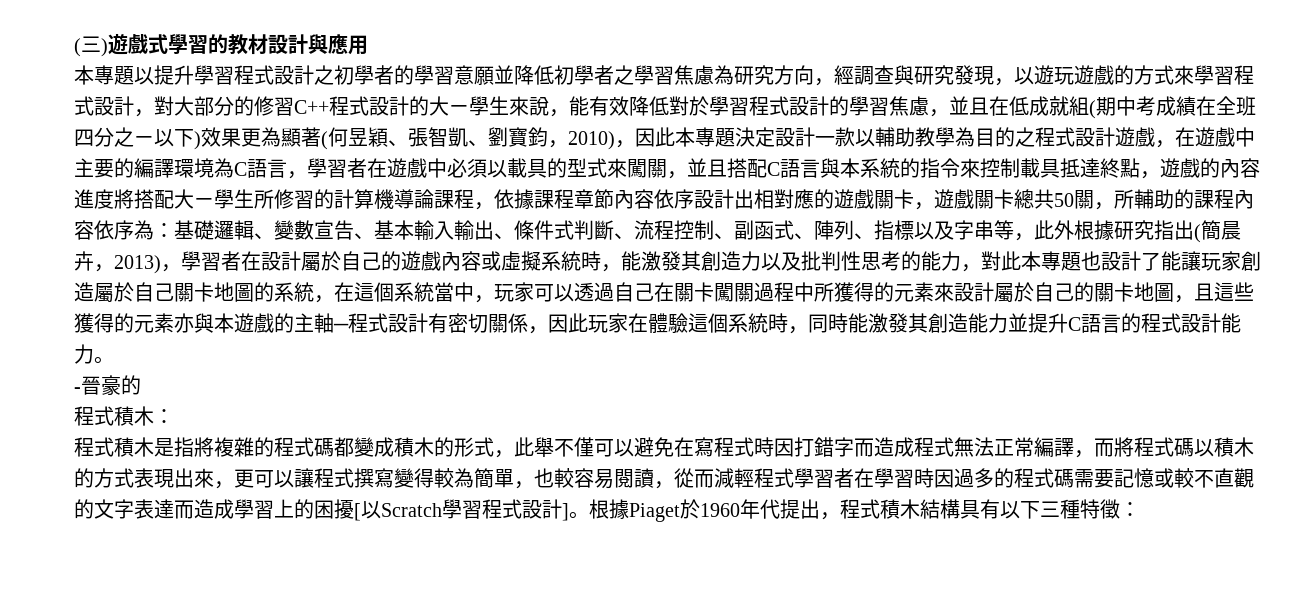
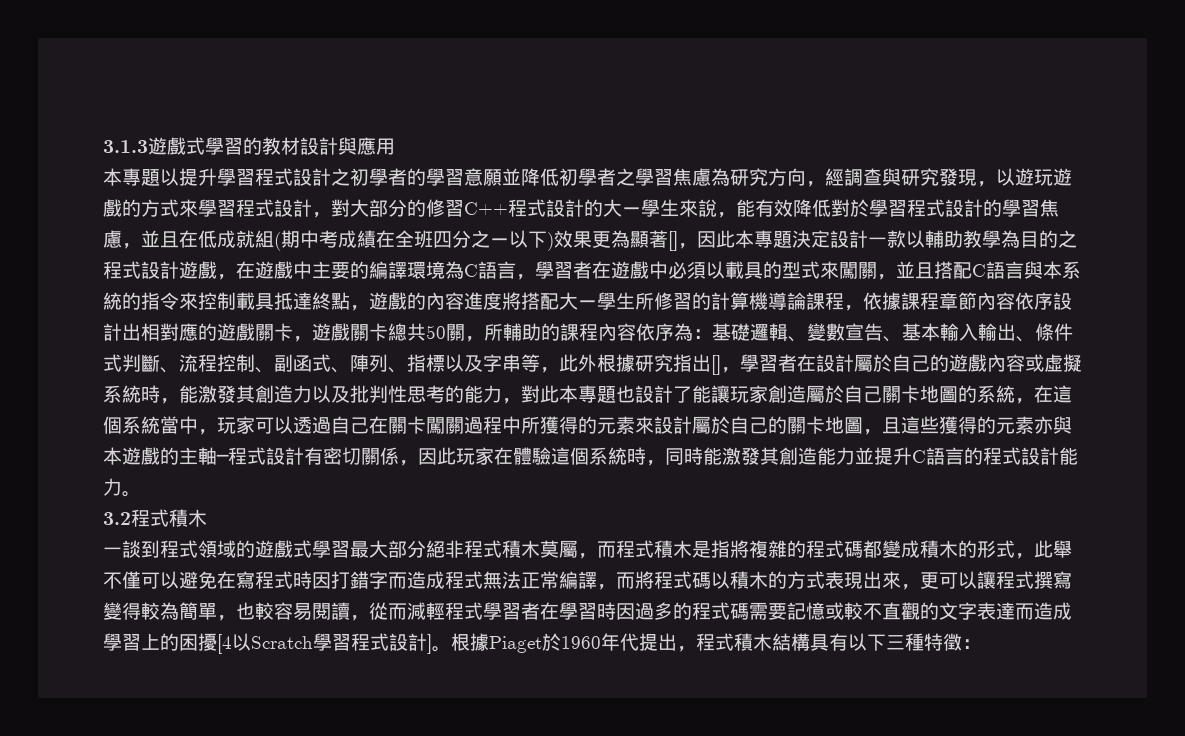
- (三)遊戲式學習的教材設計與應用
+ 3.1.3遊戲式學習的教材設計與應用
- 本專題以提升學習程式設計之初學者的學習意願並降低初學者之學習焦慮為研究方向，經調查與研究發現，以遊玩遊戲的方式來學習程式設計，對大部分的修習C++程式設計的大ㄧ學生來說，能有效降低對於學習程式設計的學習焦慮，並且在低成就組(期中考成績在全班四分之ㄧ以下)效果更為顯著(何昱穎、張智凱、劉寶鈞，2010)，因此本專題決定設計一款以輔助教學為目的之程式設計遊戲，在遊戲中主要的編譯環境為C語言，學習者在遊戲中必須以載具的型式來闖關，並且搭配C語言與本系統的指令來控制載具抵達終點，遊戲的內容進度將搭配大ㄧ學生所修習的計算機導論課程，依據課程章節內容依序設計出相對應的遊戲關卡，遊戲關卡總共50關，所輔助的課程內容依序為：
+ 本專題以提升學習程式設計之初學者的學習意願並降低初學者之學習焦慮為研究方向，經調查與研究發現，以遊玩遊戲的方式來學習程式設計，對大部分的修習C++程式設計的大ㄧ學生來說，能有效降低對於學習程式設計的學習焦慮，並且在低成就組(期中考成績在全班四分之ㄧ以下)效果更為顯著[]，因此本專題決定設計一款以輔助教學為目的之程式設計遊戲，在遊戲中主要的編譯環境為C語言，學習者在遊戲中必須以載具的型式來闖關，並且搭配C語言與本系統的指令來控制載具抵達終點，遊戲的內容進度將搭配大ㄧ學生所修習的計算機導論課程，依據課程章節內容依序設計出相對應的遊戲關卡，遊戲關卡總共50關，所輔助的課程內容依序為：
- 基礎邏輯、變數宣告、基本輸入輸出、條件式判斷、流程控制、副函式、陣列、指標以及字串等，此外根據研究指出(簡晨卉，2013)，學習者在設計屬於自己的遊戲內容或虛擬系統時，能激發其創造力以及批判性思考的能力，對此本專題也設計了能讓玩家創造屬於自己關卡地圖的系統，在這個系統當中，玩家可以透過自己在關卡闖關過程中所獲得的元素來設計屬於自己的關卡地圖，且這些獲得的元素亦與本遊戲的主軸─程式設計有密切關係，因此玩家在體驗這個系統時，同時能激發其創造能力並提升C語言的程式設計能力。
+ 基礎邏輯、變數宣告、基本輸入輸出、條件式判斷、流程控制、副函式、陣列、指標以及字串等，此外根據研究指出[]，學習者在設計屬於自己的遊戲內容或虛擬系統時，能激發其創造力以及批判性思考的能力，對此本專題也設計了能讓玩家創造屬於自己關卡地圖的系統，在這個系統當中，玩家可以透過自己在關卡闖關過程中所獲得的元素來設計屬於自己的關卡地圖，且這些獲得的元素亦與本遊戲的主軸─程式設計有密切關係，因此玩家在體驗這個系統時，同時能激發其創造能力並提升C語言的程式設計能力。
- -晉豪的
- 程式積木：
- 程式積木是指將複雜的程式碼都變成積木的形式，此舉不僅可以避免在寫程式時因打錯字而造成程式無法正常編譯，而將程式碼以積木的方式表現出來，更可以讓程式撰寫變得較為簡單，也較容易閱讀，從而減輕程式學習者在學習時因過多的程式碼需要記憶或較不直觀的文字表達而造成學習上的困擾[以Scratch學習程式設計]。
+ 3.2程式積木
+ 一談到程式領域的遊戲式學習最大部分絕非程式積木莫屬，而程式積木是指將複雜的程式碼都變成積木的形式，此舉不僅可以避免在寫程式時因打錯字而造成程式無法正常編譯，而將程式碼以積木的方式表現出來，更可以讓程式撰寫變得較為簡單，也較容易閱讀，從而減輕程式學習者在學習時因過多的程式碼需要記憶或較不直觀的文字表達而造成學習上的困擾[4以Scratch學習程式設計]。

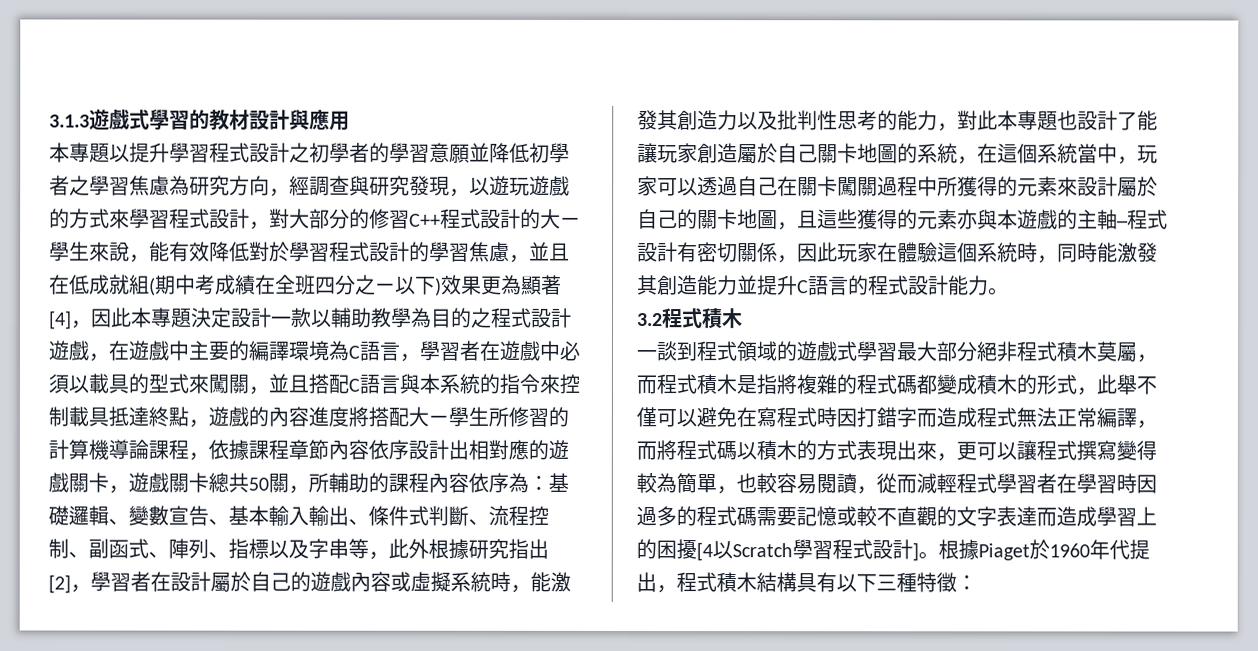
- 本專題以提升學習程式設計之初學者的學習意願並降低初學者之學習焦慮為研究方向，經調查與研究發現，以遊玩遊戲的方式來學習程式設計，對大部分的修習C++程式設計的大ㄧ學生來說，能有效降低對於學習程式設計的學習焦慮，並且在低成就組(期中考成績在全班四分之ㄧ以下)效果更為顯著[]，因此本專題決定設計一款以輔助教學為目的之程式設計遊戲，在遊戲中主要的編譯環境為C語言，學習者在遊戲中必須以載具的型式來闖關，並且搭配C語言與本系統的指令來控制載具抵達終點，遊戲的內容進度將搭配大ㄧ學生所修習的計算機導論課程，依據課程章節內容依序設計出相對應的遊戲關卡，遊戲關卡總共50關，所輔助的課程內容依序為：
+ 本專題以提升學習程式設計之初學者的學習意願並降低初學者之學習焦慮為研究方向，經調查與研究發現，以遊玩遊戲的方式來學習程式設計，對大部分的修習C++程式設計的大ㄧ學生來說，能有效降低對於學習程式設計的學習焦慮，並且在低成就組(期中考成績在全班四分之ㄧ以下)效果更為顯著[4]，因此本專題決定設計一款以輔助教學為目的之程式設計遊戲，在遊戲中主要的編譯環境為C語言，學習者在遊戲中必須以載具的型式來闖關，並且搭配C語言與本系統的指令來控制載具抵達終點，遊戲的內容進度將搭配大ㄧ學生所修習的計算機導論課程，依據課程章節內容依序設計出相對應的遊戲關卡，遊戲關卡總共50關，所輔助的課程內容依序為：
- 基礎邏輯、變數宣告、基本輸入輸出、條件式判斷、流程控制、副函式、陣列、指標以及字串等，此外根據研究指出[]，學習者在設計屬於自己的遊戲內容或虛擬系統時，能激發其創造力以及批判性思考的能力，對此本專題也設計了能讓玩家創造屬於自己關卡地圖的系統，在這個系統當中，玩家可以透過自己在關卡闖關過程中所獲得的元素來設計屬於自己的關卡地圖，且這些獲得的元素亦與本遊戲的主軸─程式設計有密切關係，因此玩家在體驗這個系統時，同時能激發其創造能力並提升C語言的程式設計能力。
+ 基礎邏輯、變數宣告、基本輸入輸出、條件式判斷、流程控制、副函式、陣列、指標以及字串等，此外根據研究指出[2]，學習者在設計屬於自己的遊戲內容或虛擬系統時，能激發其創造力以及批判性思考的能力，對此本專題也設計了能讓玩家創造屬於自己關卡地圖的系統，在這個系統當中，玩家可以透過自己在關卡闖關過程中所獲得的元素來設計屬於自己的關卡地圖，且這些獲得的元素亦與本遊戲的主軸─程式設計有密切關係，因此玩家在體驗這個系統時，同時能激發其創造能力並提升C語言的程式設計能力。

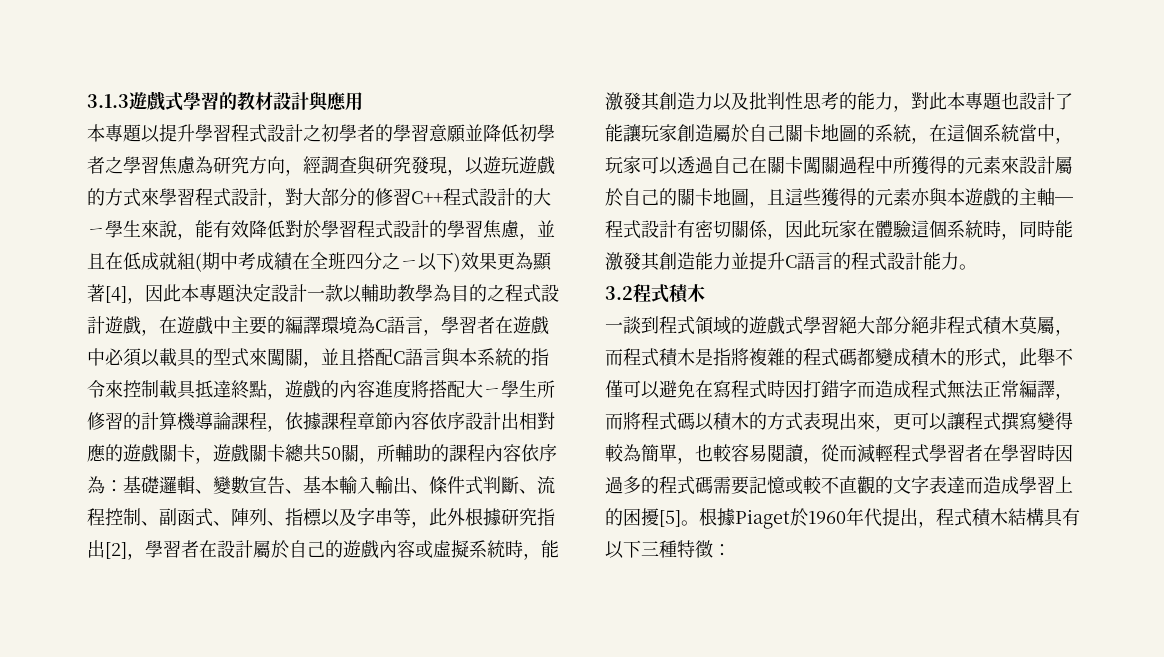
- 一談到程式領域的遊戲式學習最大部分絕非程式積木莫屬，而程式積木是指將複雜的程式碼都變成積木的形式，此舉不僅可以避免在寫程式時因打錯字而造成程式無法正常編譯，而將程式碼以積木的方式表現出來，更可以讓程式撰寫變得較為簡單，也較容易閱讀，從而減輕程式學習者在學習時因過多的程式碼需要記憶或較不直觀的文字表達而造成學習上的困擾[4以Scratch學習程式設計]。
+ 一談到程式領域的遊戲式學習絕大部分絕非程式積木莫屬，而程式積木是指將複雜的程式碼都變成積木的形式，此舉不僅可以避免在寫程式時因打錯字而造成程式無法正常編譯，而將程式碼以積木的方式表現出來，更可以讓程式撰寫變得較為簡單，也較容易閱讀，從而減輕程式學習者在學習時因過多的程式碼需要記憶或較不直觀的文字表達而造成學習上的困擾[5]。

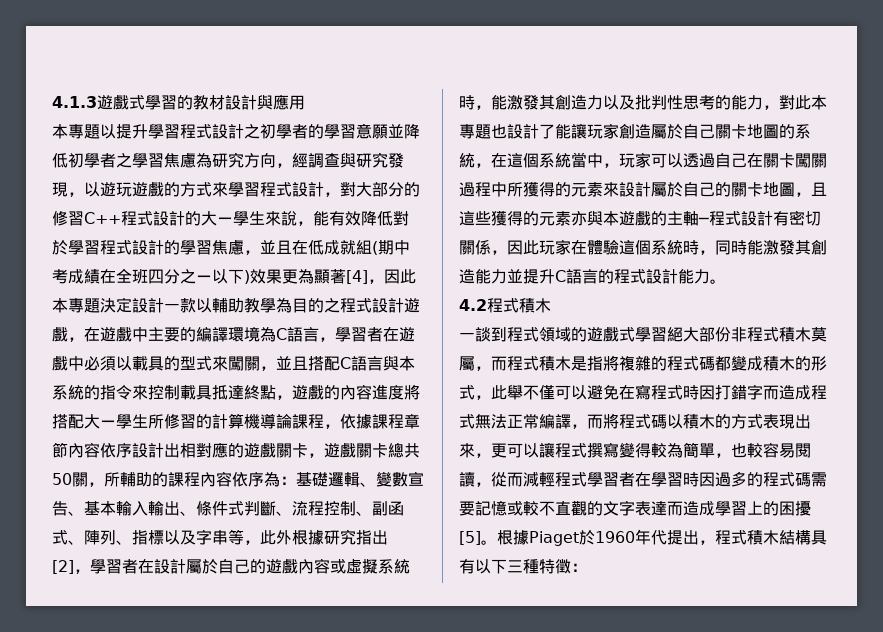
- 3.1.3遊戲式學習的教材設計與應用
+ 4.1.3遊戲式學習的教材設計與應用
- 3.2程式積木
+ 4.2程式積木
- 一談到程式領域的遊戲式學習絕大部分絕非程式積木莫屬，而程式積木是指將複雜的程式碼都變成積木的形式，此舉不僅可以避免在寫程式時因打錯字而造成程式無法正常編譯，而將程式碼以積木的方式表現出來，更可以讓程式撰寫變得較為簡單，也較容易閱讀，從而減輕程式學習者在學習時因過多的程式碼需要記憶或較不直觀的文字表達而造成學習上的困擾[5]。
+ 一談到程式領域的遊戲式學習絕大部份非程式積木莫屬，而程式積木是指將複雜的程式碼都變成積木的形式，此舉不僅可以避免在寫程式時因打錯字而造成程式無法正常編譯，而將程式碼以積木的方式表現出來，更可以讓程式撰寫變得較為簡單，也較容易閱讀，從而減輕程式學習者在學習時因過多的程式碼需要記憶或較不直觀的文字表達而造成學習上的困擾[5]。

